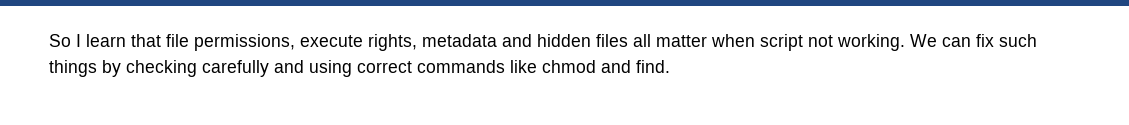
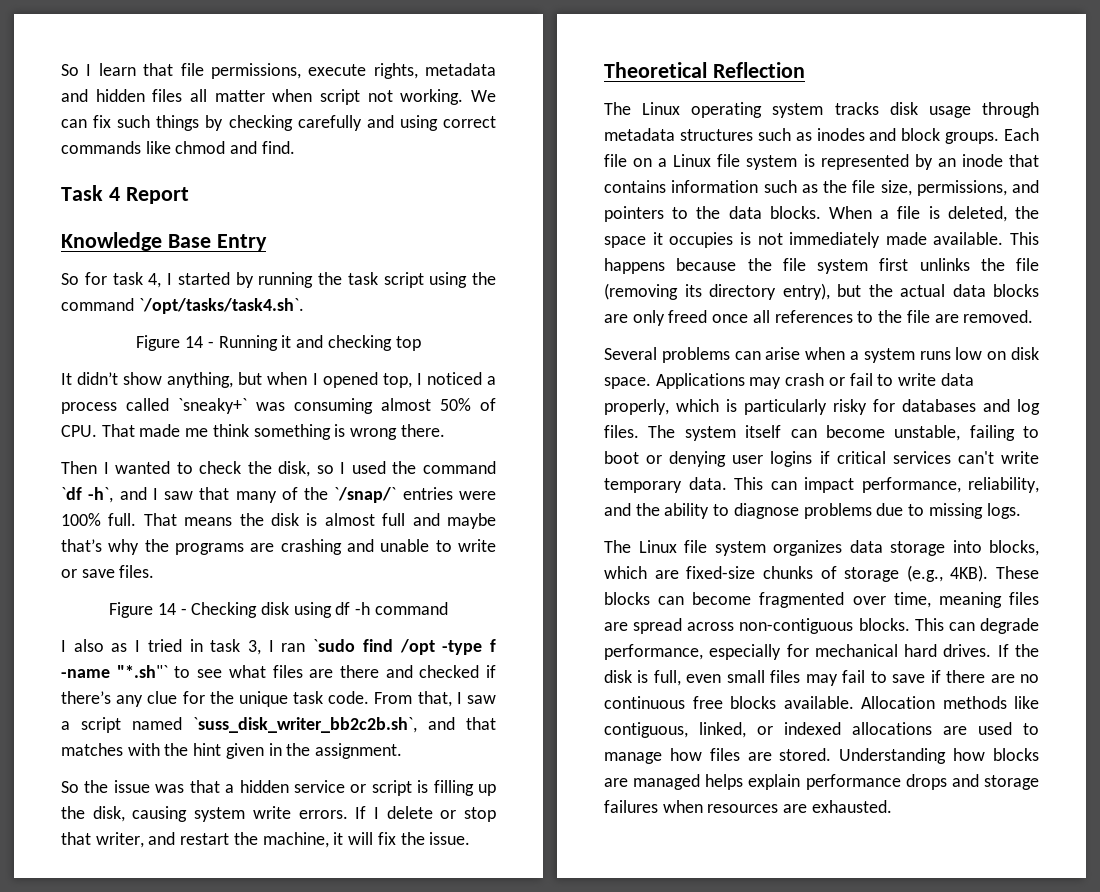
+ Task 4 Report
+ Knowledge Base Entry
+ So for task 4, I started by running the task script using the command `/opt/tasks/task4.sh`.
+ Figure 14 - Running it and checking top
+ It didn’t show anything, but when I opened top, I noticed a process called `sneaky+` was consuming almost 50% of CPU. That made me think something is wrong there.
+ Then I wanted to check the disk, so I used the command `df -h`, and I saw that many of the `/snap/` entries were 100% full. That means the disk is almost full and maybe that’s why the programs are crashing and unable to write or save files.
+ Figure 14 - Checking disk using df -h command
+ I also as I tried in task 3, I ran `sudo find /opt -type f -name "*.sh"` to see what files are there and checked if there’s any clue for the unique task code. From that, I saw a script named `suss_disk_writer_bb2c2b.sh`, and that matches with the hint given in the assignment.
+ So the issue was that a hidden service or script is filling up the disk, causing system write errors. If I delete or stop that writer, and restart the machine, it will fix the issue.
+ Theoretical Reflection
+ The Linux operating system tracks disk usage through metadata structures such as inodes and block groups. Each file on a Linux file system is represented by an inode that contains information such as the file size, permissions, and pointers to the data blocks. When a file is deleted, the space it occupies is not immediately made available. This happens because the file system first unlinks the file (removing its directory entry), but the actual data blocks are only freed once all references to the file are removed.
+ Several problems can arise when a system runs low on disk space. Applications may crash or fail to write data properly, which is particularly risky for databases and log files. The system itself can become unstable, failing to boot or denying user logins if critical services can't write temporary data. This can impact performance, reliability, and the ability to diagnose problems due to missing logs.
+ The Linux file system organizes data storage into blocks, which are fixed-size chunks of storage (e.g., 4KB). These blocks can become fragmented over time, meaning files are spread across non-contiguous blocks. This can degrade performance, especially for mechanical hard drives. If the disk is full, even small files may fail to save if there are no continuous free blocks available. Allocation methods like contiguous, linked, or indexed allocations are used to manage how files are stored. Understanding how blocks are managed helps explain performance drops and storage failures when resources are exhausted.

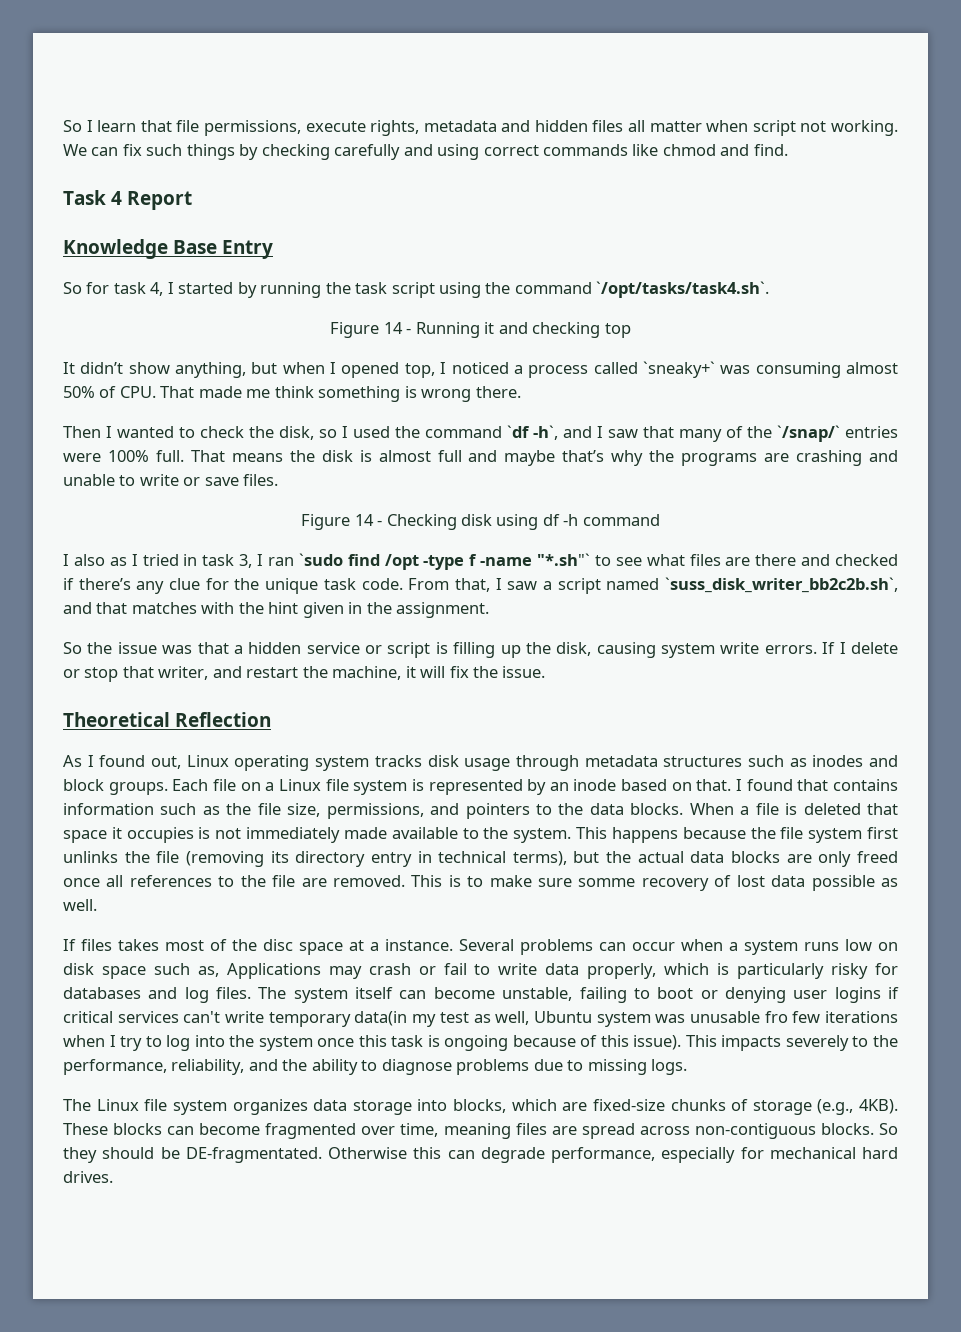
- The Linux operating system tracks disk usage through metadata structures such as inodes and block groups.
+ As I found out, Linux operating system tracks disk usage through metadata structures such as inodes and block groups.
- Each file on a Linux file system is represented by an inode that contains information such as the file size, permissions, and pointers to the data blocks.
+ Each file on a Linux file system is represented by an inode based on that. I found that contains information such as the file size, permissions, and pointers to the data blocks.
- When a file is deleted, the space it occupies is not immediately made available.
+ When a file is deleted that space it occupies is not immediately made available to the system.
- This happens because the file system first unlinks the file (removing its directory entry), but the actual data blocks are only freed once all references to the file are removed.
- Several problems can arise when a system runs low on disk space. Applications may crash or fail to write data properly, which is particularly risky for databases and log files.
+ This happens because the file system first unlinks the file (removing its directory entry in technical terms), but the actual data blocks are only freed once all references to the file are removed. This is to make sure somme recovery of lost data possible as well.
+ If files takes most of the disc space at a instance. Several problems can occur when a system runs low on disk space such as, Applications may crash or fail to write data properly, which is particularly risky for databases and log files.
- The system itself can become unstable, failing to boot or denying user logins if critical services can't write temporary data. This can impact performance, reliability, and the ability to diagnose problems due to missing logs.
+ The system itself can become unstable, failing to boot or denying user logins if critical services can't write temporary data(in my test as well, Ubuntu system was unusable fro few iterations when I try to log into the system once this task is ongoing because of this issue). This impacts severely to the performance, reliability, and the ability to diagnose problems due to missing logs.
- This can degrade performance, especially for mechanical hard drives. If the disk is full, even small files may fail to save if there are no continuous free blocks available. Allocation methods like contiguous, linked, or indexed allocations are used to manage how files are stored. Understanding how blocks are managed helps explain performance drops and storage failures when resources are exhausted.
+ So they should be DE-fragmentated. Otherwise this can degrade performance, especially for mechanical hard drives.

